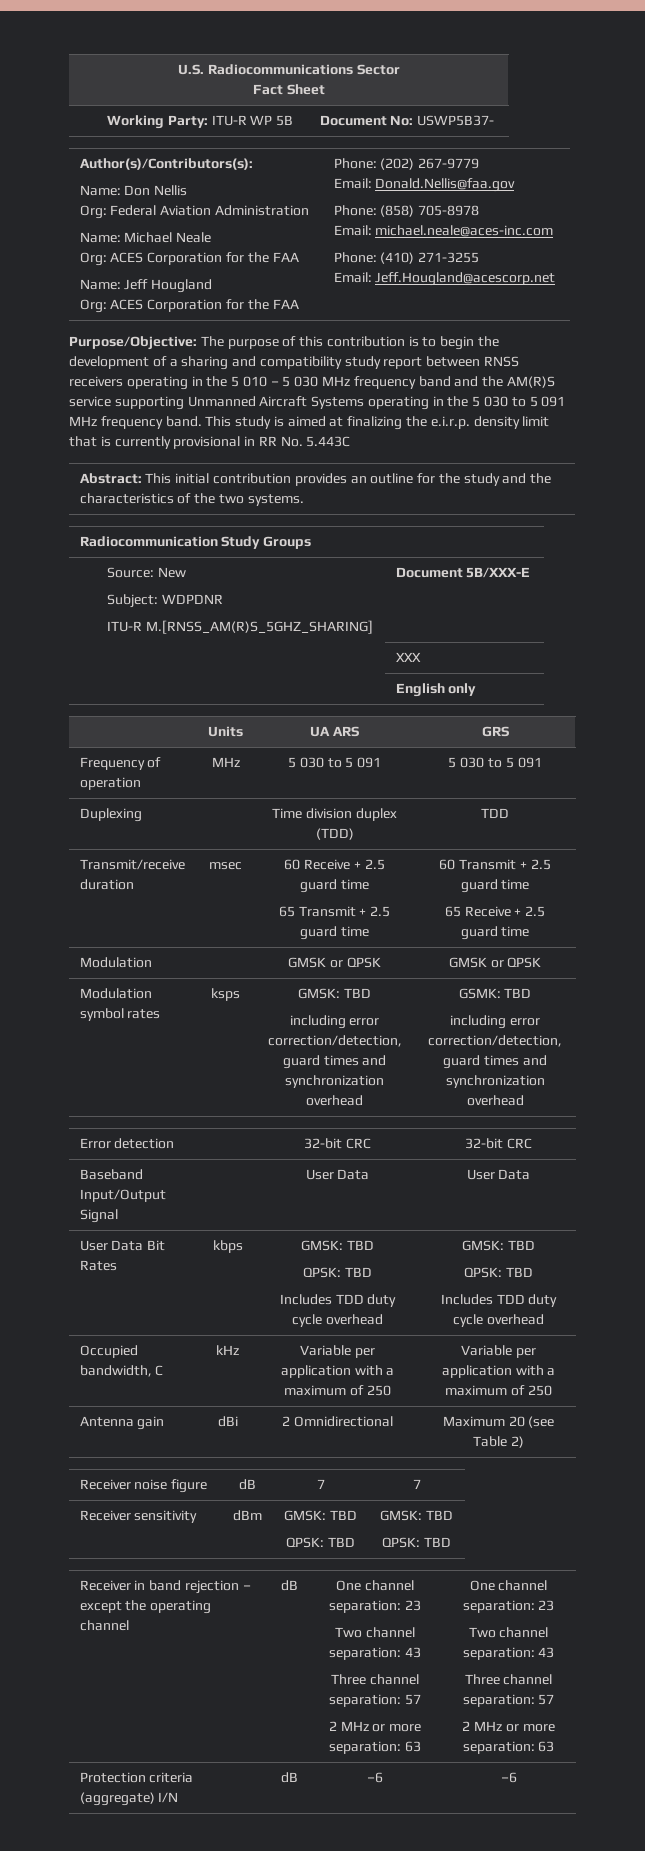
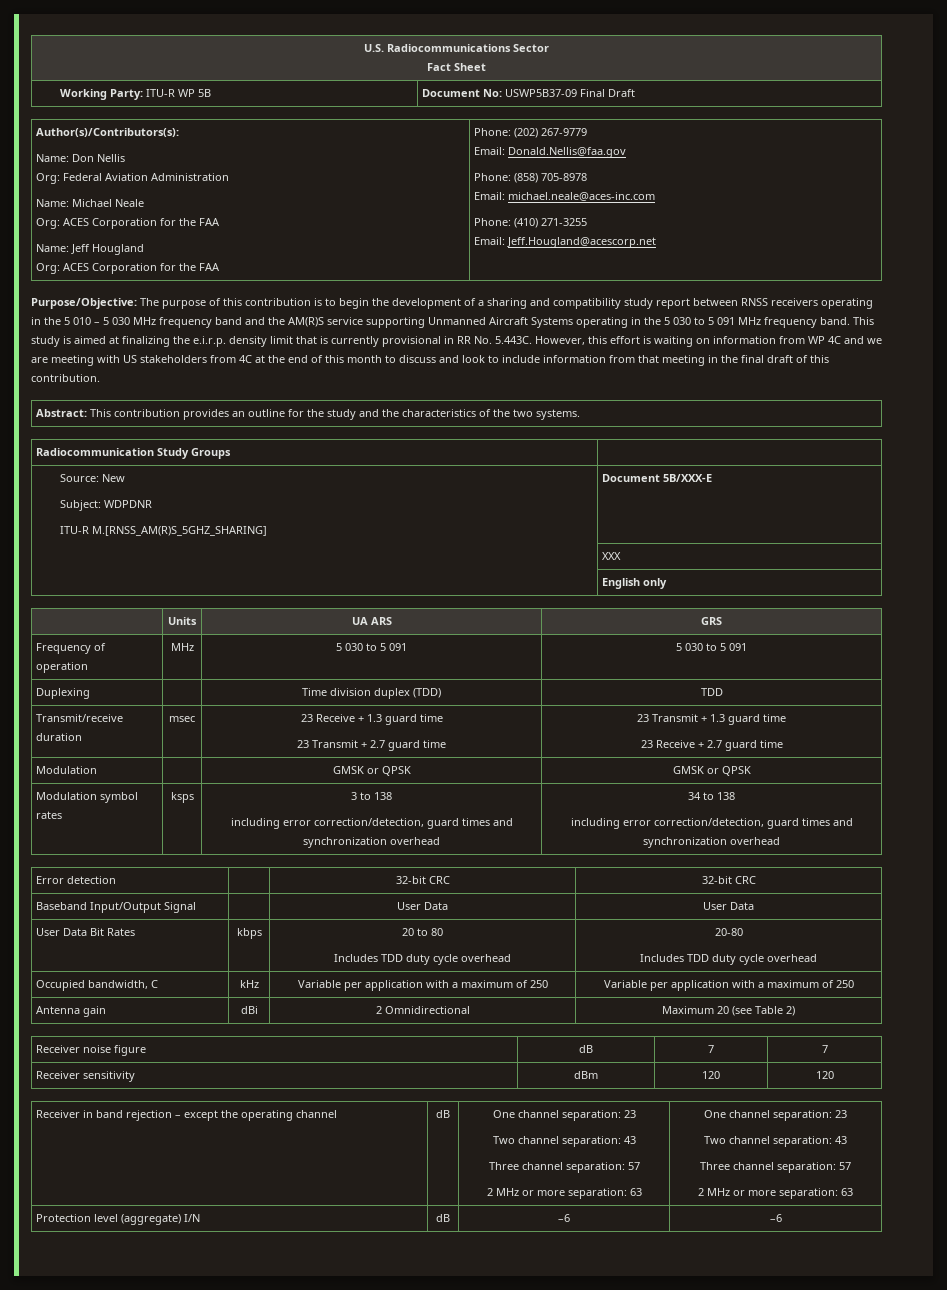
- Working Party: ITU-R WP 5B | Document No: USWP5B37-
+ Working Party: ITU-R WP 5B | Document No: USWP5B37-09 Final Draft
- This study is aimed at finalizing the e.i.r.p. density limit that is currently provisional in RR No. 5.443C
+ This study is aimed at finalizing the e.i.r.p. density limit that is currently provisional in RR No. 5.443C. However, this effort is waiting on information from WP 4C and we are meeting with US stakeholders from 4C at the end of this month to discuss and look to include information from that meeting in the final draft of this contribution.
- Abstract: This initial contribution provides an outline for the study and the characteristics of the two systems.
+ Abstract: This contribution provides an outline for the study and the characteristics of the two systems.
- Transmit/receive duration | msec | 60 Receive + 2.5 guard time
- 65 Transmit + 2.5 guard time | 60 Transmit + 2.5 guard time
- 65 Receive + 2.5 guard time
+ Transmit/receive duration | msec | 23 Receive + 1.3 guard time
+ 23 Transmit + 2.7 guard time | 23 Transmit + 1.3 guard time
+ 23 Receive + 2.7 guard time
- Modulation symbol rates | ksps | GMSK: TBD
- including error correction/detection, guard times and synchronization overhead | GSMK: TBD
+ Modulation symbol rates | ksps | 3 to 138
+ including error correction/detection, guard times and synchronization overhead | 34 to 138
- User Data Bit Rates | kbps | GMSK: TBD
- QPSK: TBD
- Includes TDD duty cycle overhead | GMSK: TBD
- QPSK: TBD
+ User Data Bit Rates | kbps | 20 to 80
+ Includes TDD duty cycle overhead | 20-80
- Receiver sensitivity | dBm | GMSK: TBD
- QPSK: TBD | GMSK: TBD
- QPSK: TBD
+ Receiver sensitivity | dBm | 120 | 120
- Protection criteria (aggregate) I/N | dB | –6 | –6
+ Protection level (aggregate) I/N | dB | –6 | –6

